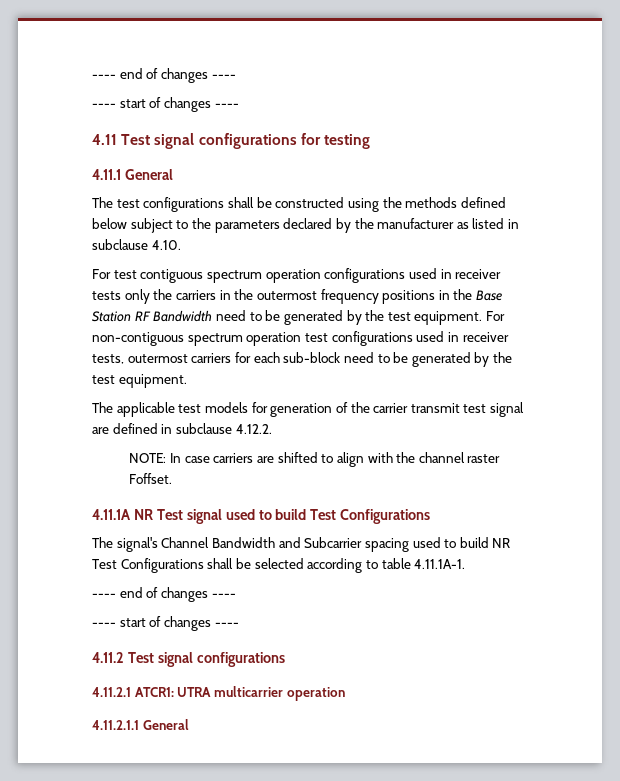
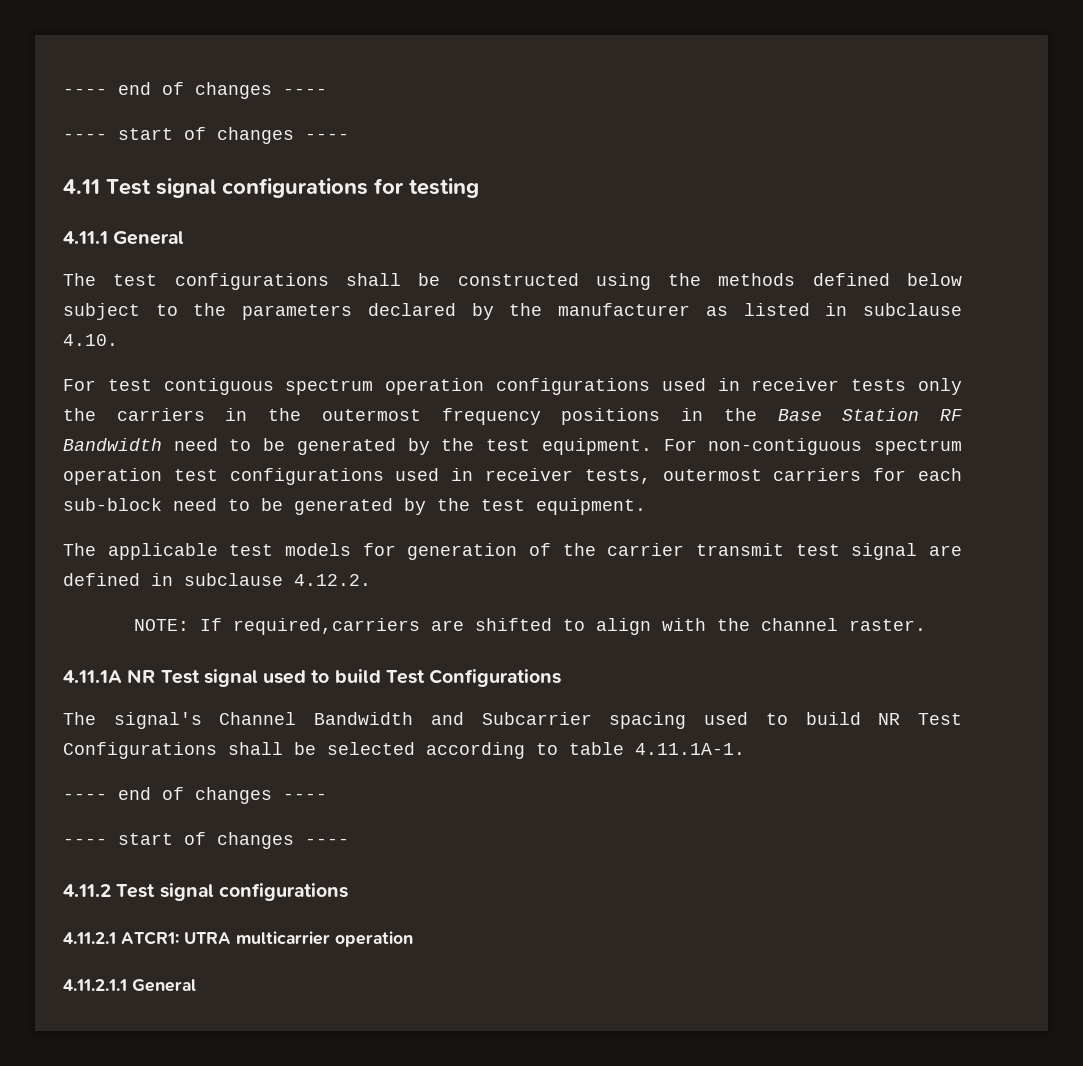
- NOTE: In case carriers are shifted to align with the channel raster Foffset.
+ NOTE: If required,carriers are shifted to align with the channel raster.

